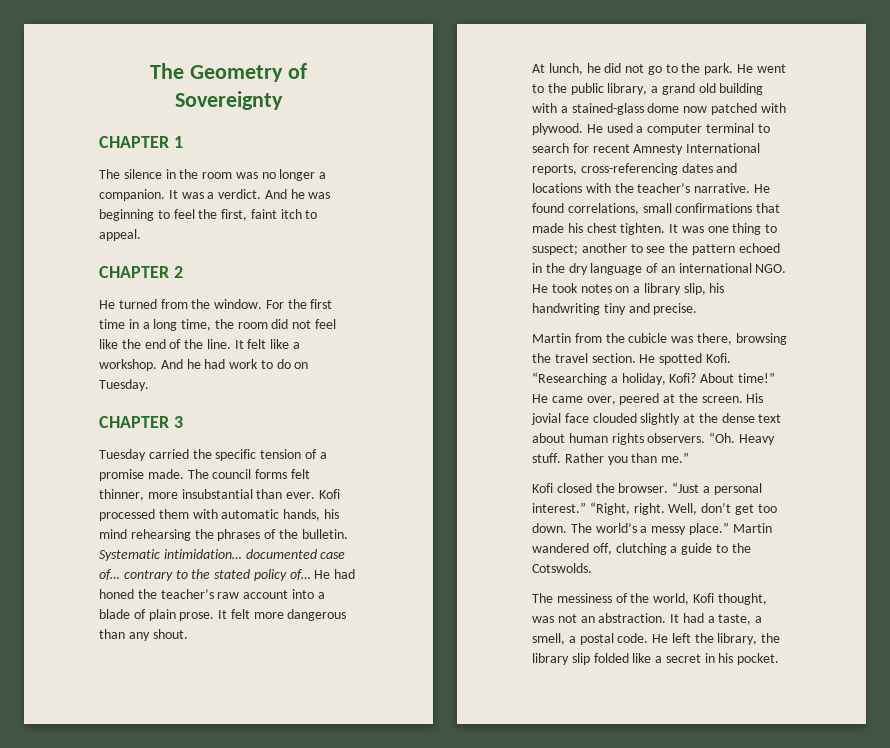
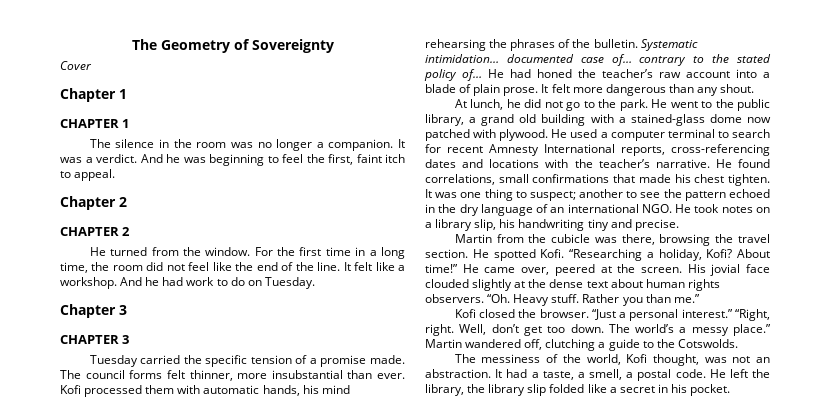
+ Cover
+ Chapter 1
+ Chapter 2
+ Chapter 3

